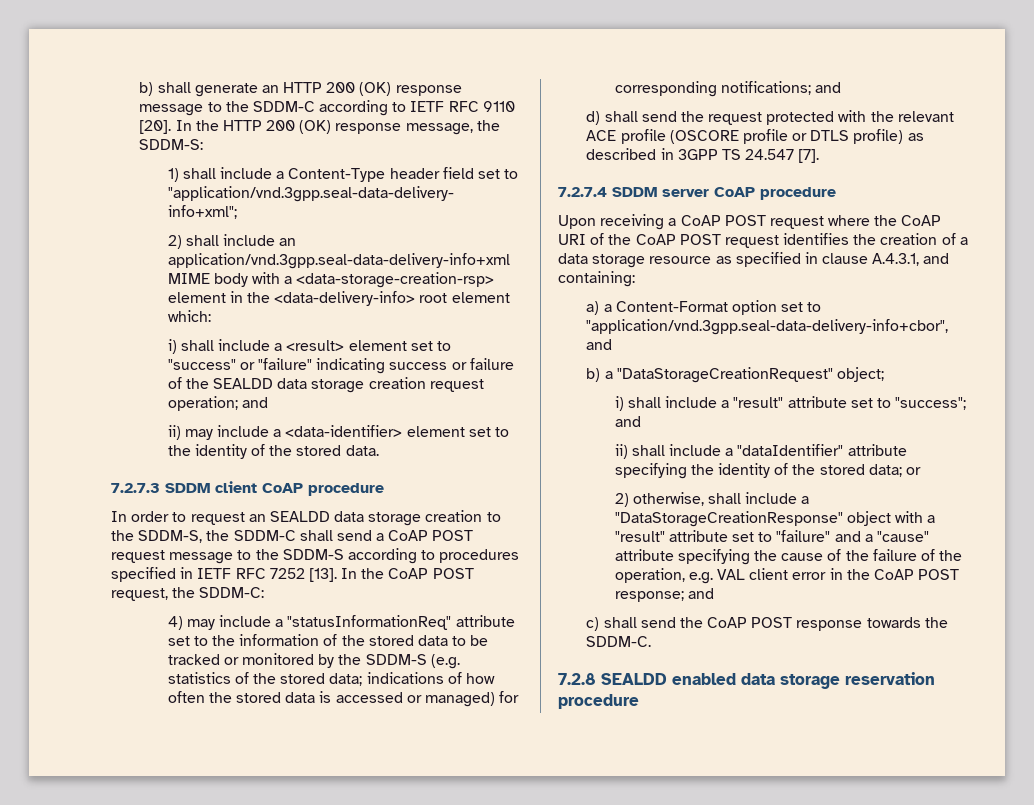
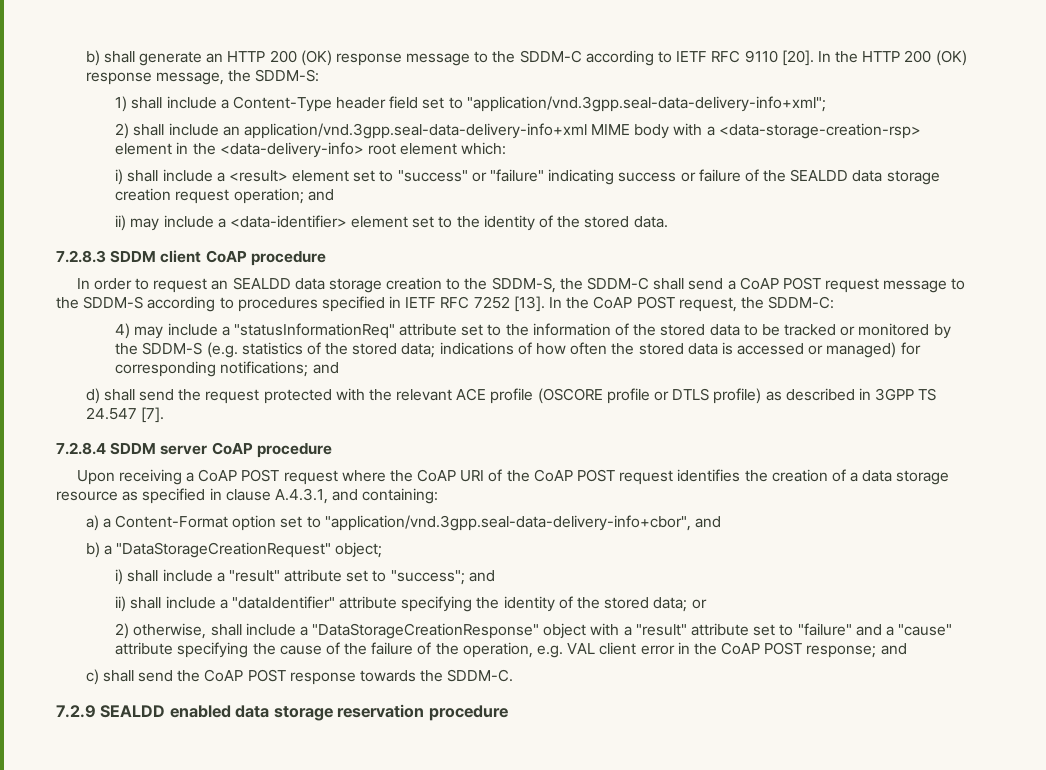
- 7.2.7.3 SDDM client CoAP procedure
+ 7.2.8.3 SDDM client CoAP procedure
- 7.2.7.4 SDDM server CoAP procedure
+ 7.2.8.4 SDDM server CoAP procedure
- 7.2.8 SEALDD enabled data storage reservation procedure
+ 7.2.9 SEALDD enabled data storage reservation procedure

